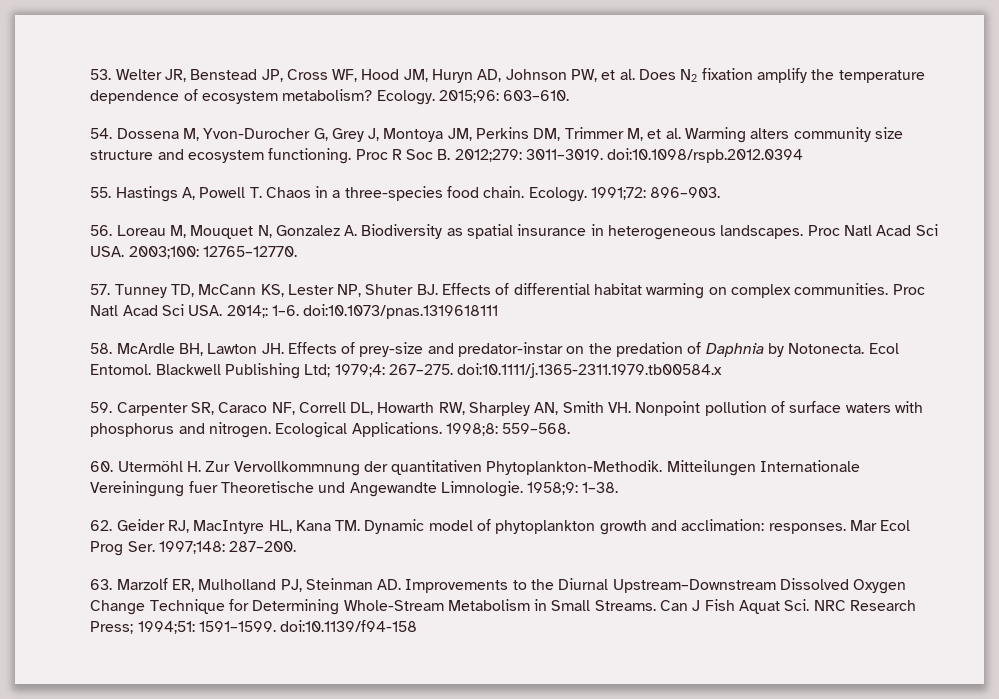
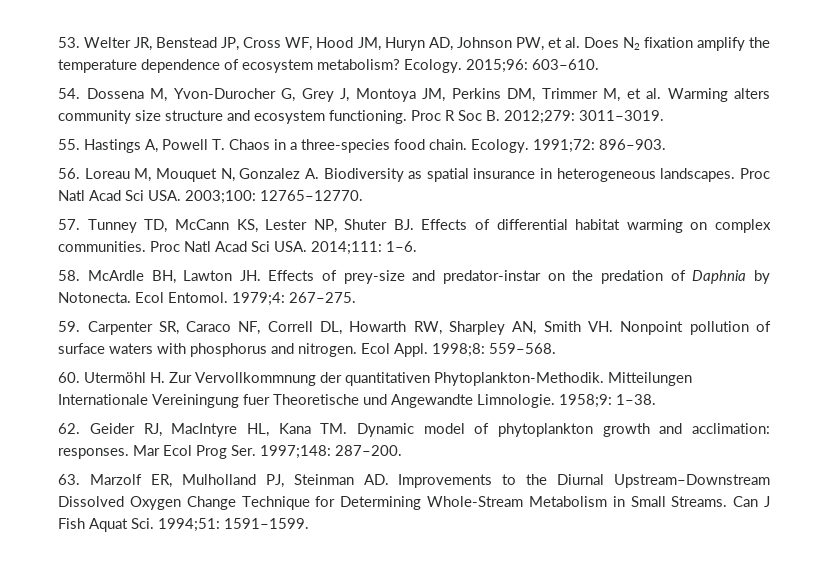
- Proc R Soc B. 2012;279: 3011–3019. doi:10.1098/rspb.2012.0394
+ Proc R Soc B. 2012;279: 3011–3019.
- Proc Natl Acad Sci USA. 2014;: 1–6. doi:10.1073/pnas.1319618111
+ Proc Natl Acad Sci USA. 2014;111: 1–6.
- Blackwell Publishing Ltd; 1979;4: 267–275. doi:10.1111/j.1365-2311.1979.tb00584.x
+ 1979;4: 267–275.
- Ecological Applications.
+ Ecol Appl.
- Can J Fish Aquat Sci. NRC Research Press; 1994;51: 1591–1599. doi:10.1139/f94-158
+ Can J Fish Aquat Sci. 1994;51: 1591–1599.

